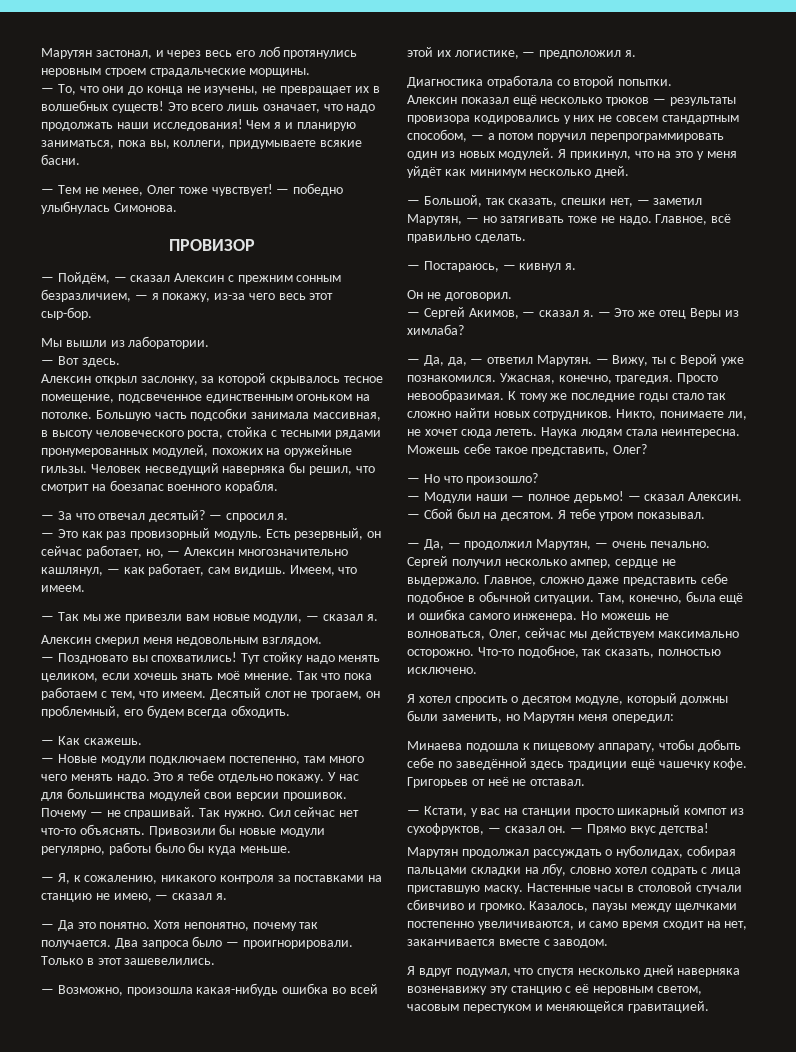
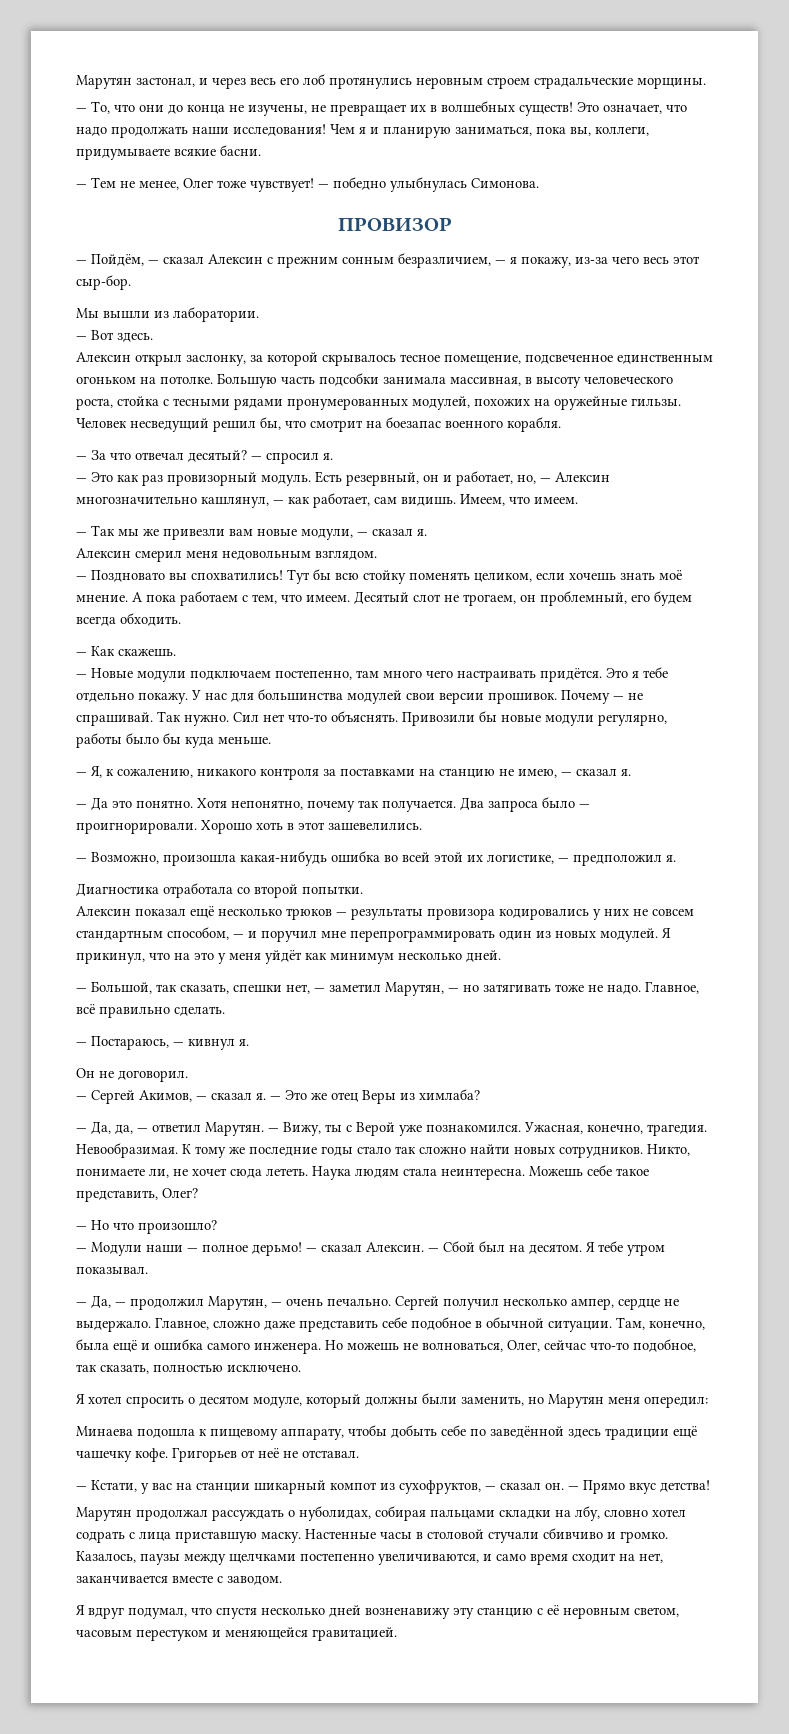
- Это всего лишь означает, что надо продолжать наши исследования!
+ Это означает, что надо продолжать наши исследования!
- Человек несведущий наверняка бы решил, что смотрит на боезапас военного корабля.
+ Человек несведущий решил бы, что смотрит на боезапас военного корабля.
- Есть резервный, он сейчас работает, но, — Алексин многозначительно кашлянул, — как работает, сам видишь.
+ Есть резервный, он и работает, но, — Алексин многозначительно кашлянул, — как работает, сам видишь.
- Тут стойку надо менять целиком, если хочешь знать моё мнение.
+ Тут бы всю стойку поменять целиком, если хочешь знать моё мнение.
- Так что пока работаем с тем, что имеем.
+ А пока работаем с тем, что имеем.
- — Новые модули подключаем постепенно, там много чего менять надо.
+ — Новые модули подключаем постепенно, там много чего настраивать придётся.
- Сил сейчас нет что-то объяснять.
+ Сил нет что-то объяснять.
- Только в этот зашевелились.
+ Хорошо хоть в этот зашевелились.
- Алексин показал ещё несколько трюков — результаты провизора кодировались у них не совсем стандартным способом, — а потом поручил перепрограммировать один из новых модулей.
+ Алексин показал ещё несколько трюков — результаты провизора кодировались у них не совсем стандартным способом, — и поручил мне перепрограммировать один из новых модулей.
- Просто невообразимая.
+ Невообразимая.
- Но можешь не волноваться, Олег, сейчас мы действуем максимально осторожно. Что-то подобное, так сказать, полностью исключено.
+ Но можешь не волноваться, Олег, сейчас что-то подобное, так сказать, полностью исключено.
- — Кстати, у вас на станции просто шикарный компот из сухофруктов, — сказал он.
+ — Кстати, у вас на станции шикарный компот из сухофруктов, — сказал он.
- Я вдруг подумал, что спустя несколько дней наверняка возненавижу эту станцию с её неровным светом, часовым перестуком и меняющейся гравитацией.
+ Я вдруг подумал, что спустя несколько дней возненавижу эту станцию с её неровным светом, часовым перестуком и меняющейся гравитацией.

